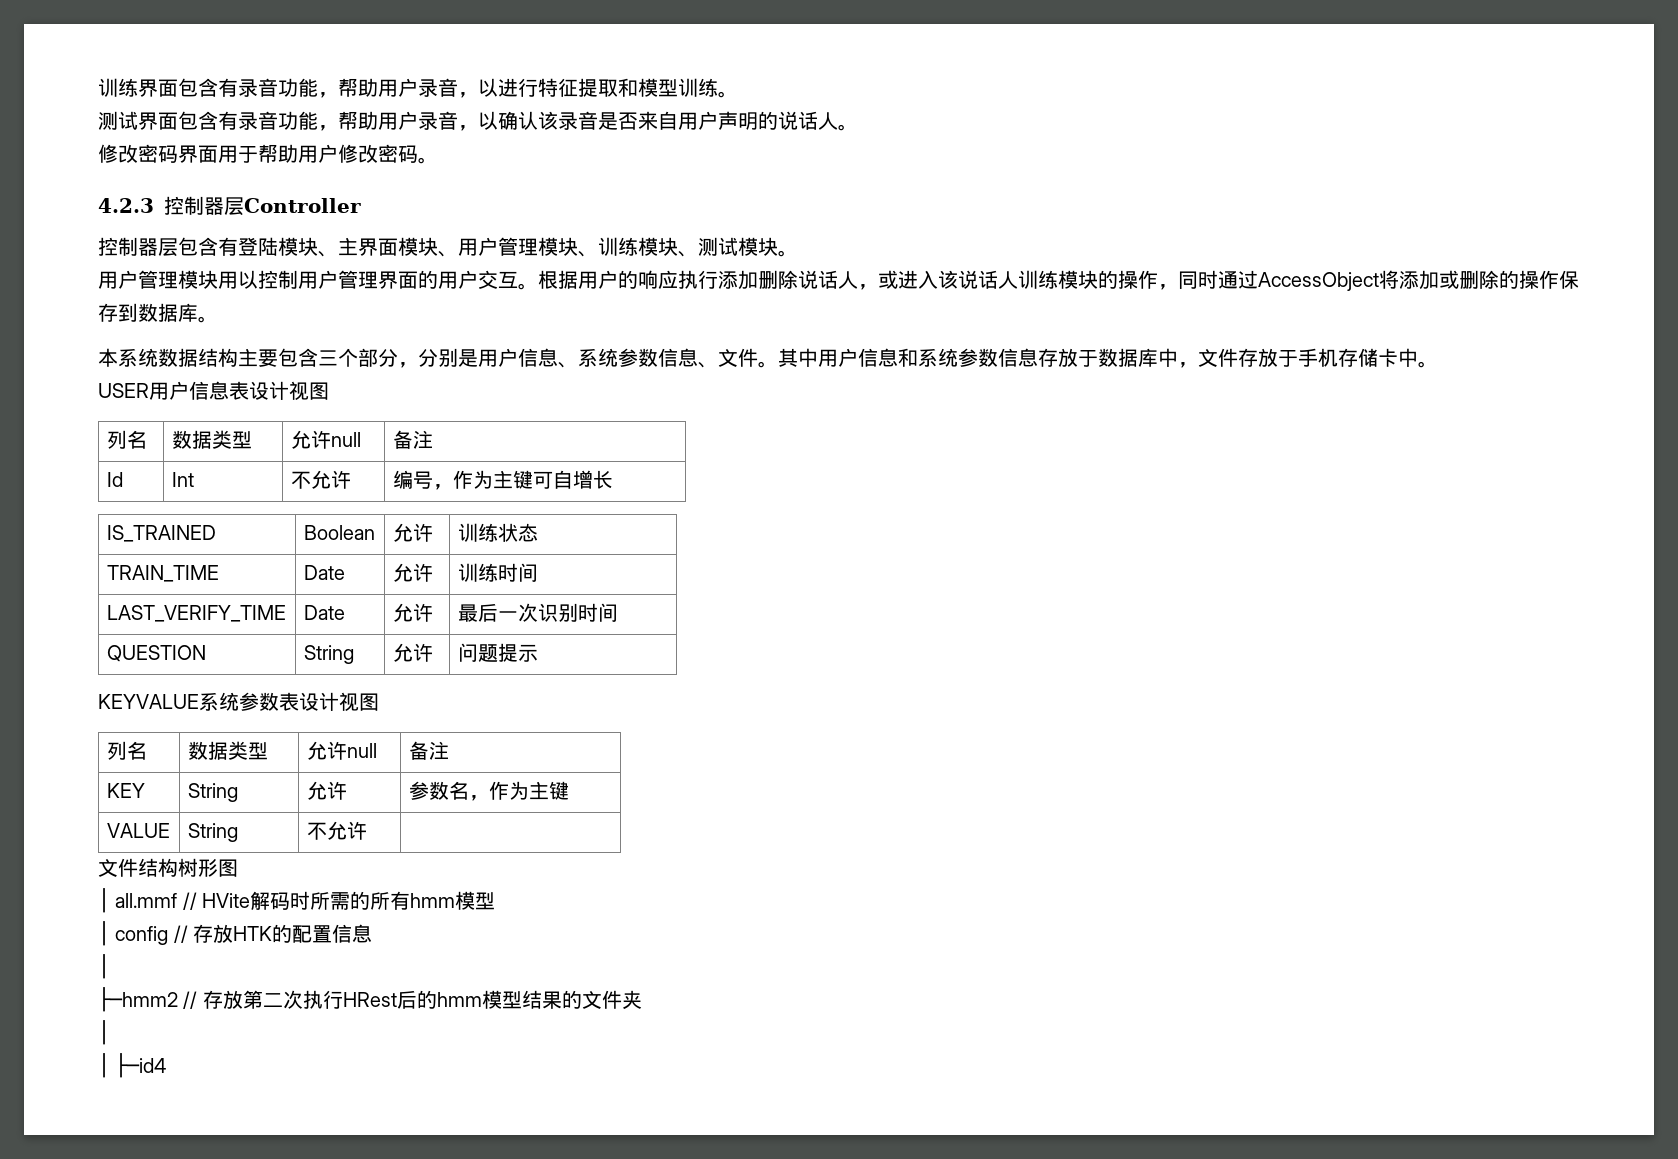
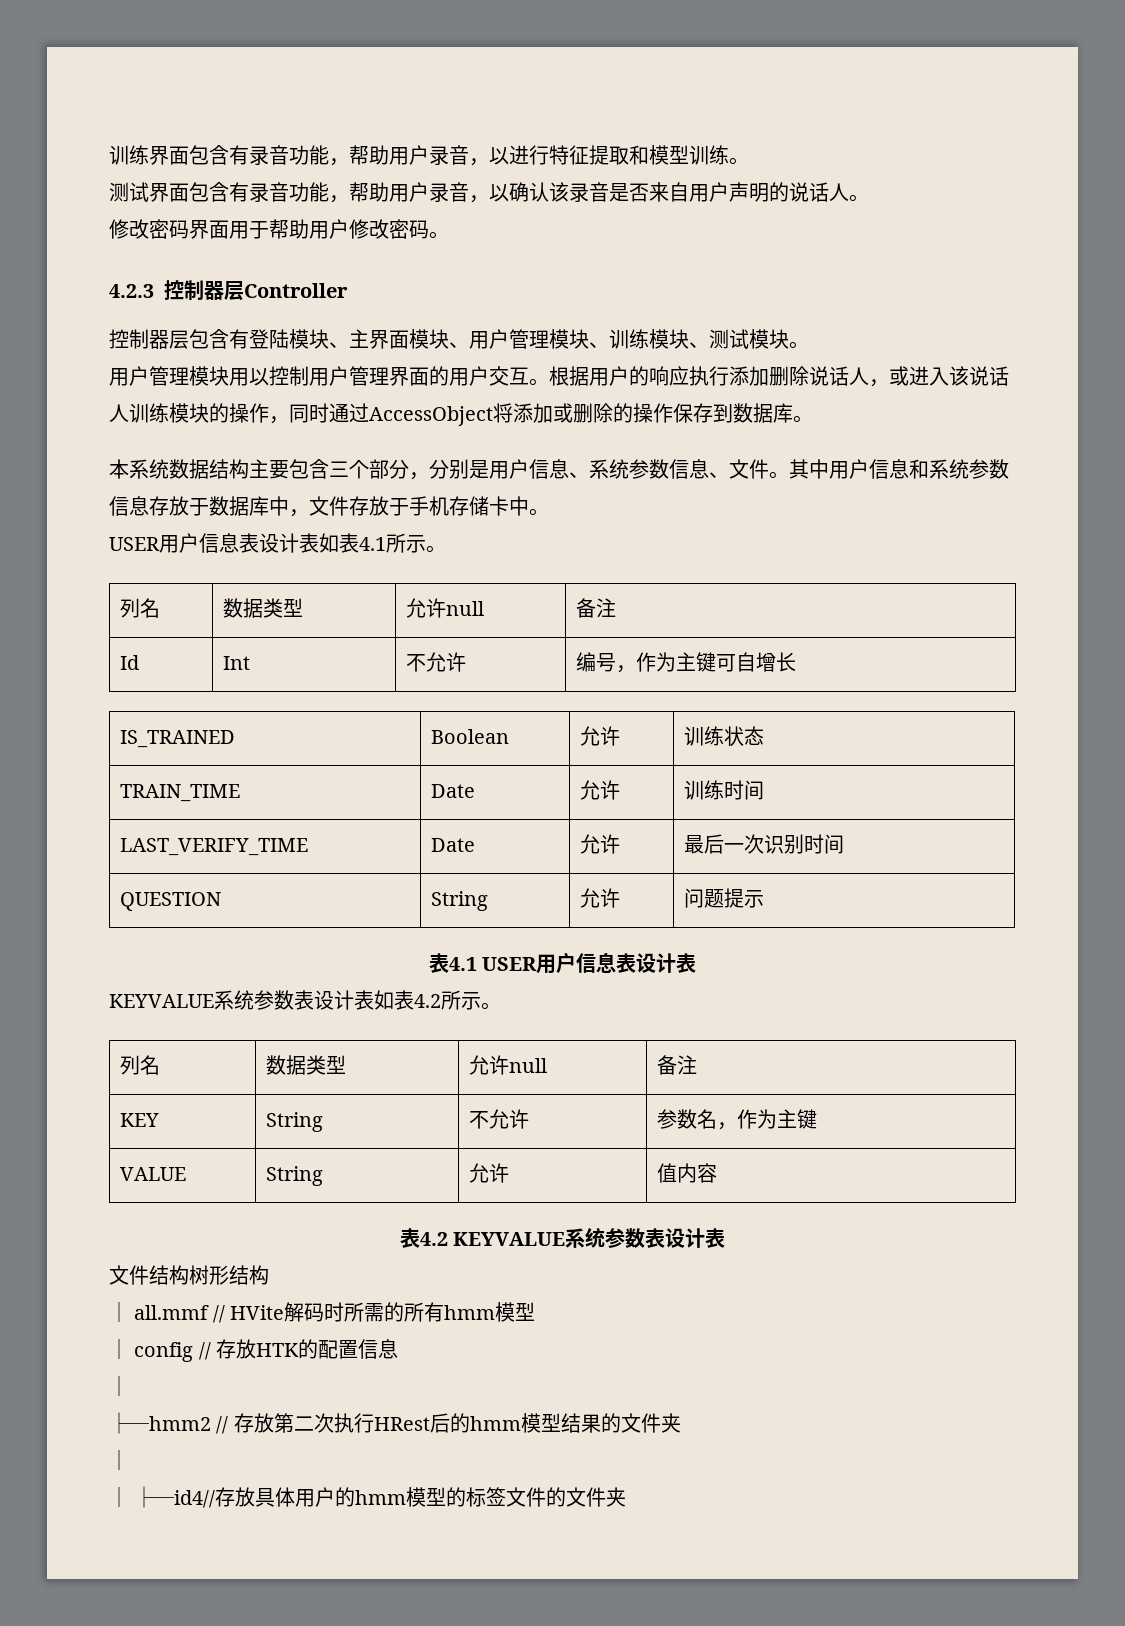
- USER用户信息表设计视图
+ USER用户信息表设计表如表4.1所示。
- KEYVALUE系统参数表设计视图
+ 表4.1 USER用户信息表设计表
+ KEYVALUE系统参数表设计表如表4.2所示。
- KEY | String | 允许 | 参数名，作为主键
+ KEY | String | 不允许 | 参数名，作为主键
- VALUE | String | 不允许 |
+ VALUE | String | 允许 | 值内容
+ 表4.2 KEYVALUE系统参数表设计表
- 文件结构树形图
+ 文件结构树形结构
- │ ├─id4
+ │ ├─id4//存放具体用户的hmm模型的标签文件的文件夹

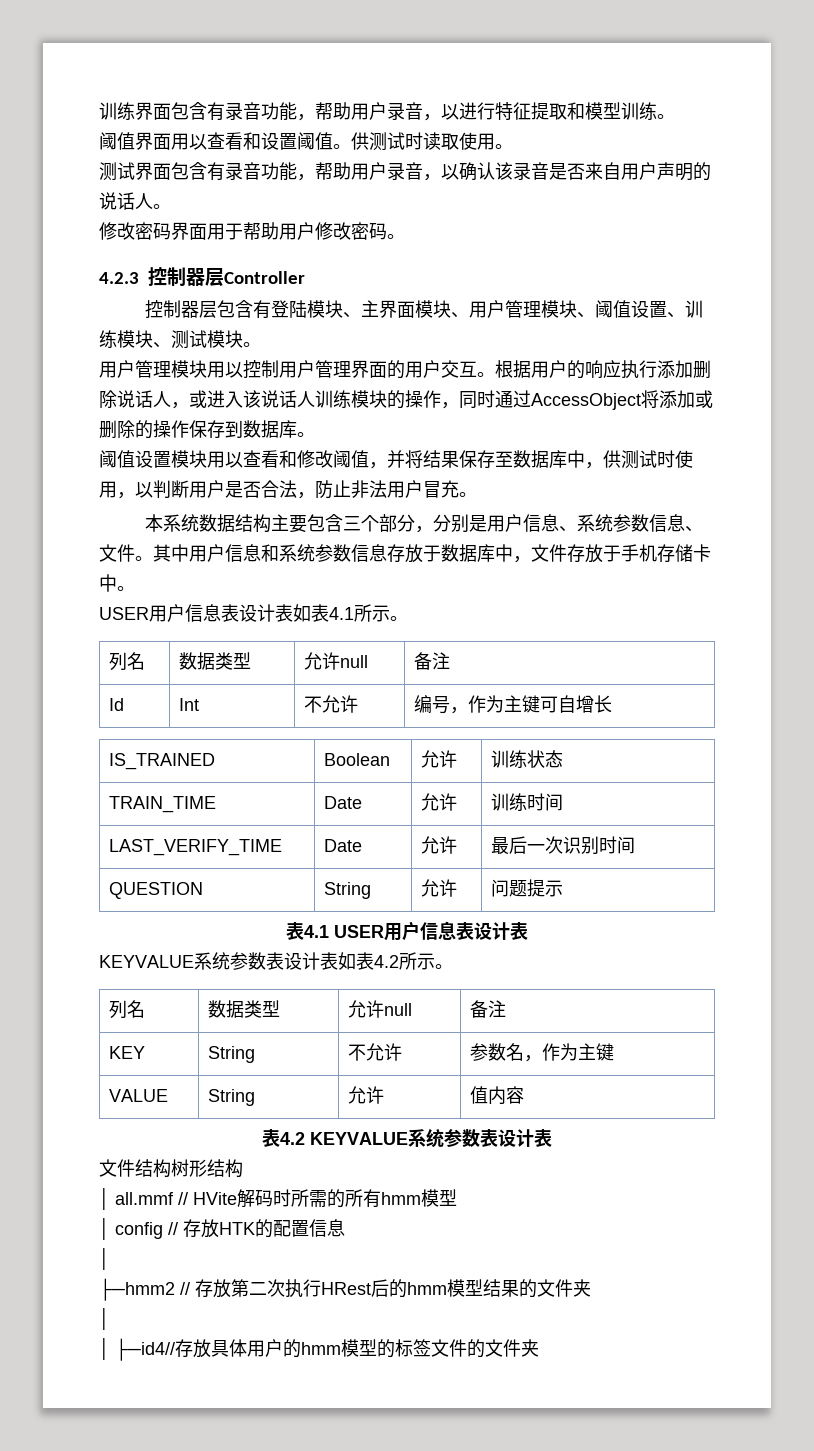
+ 阈值界面用以查看和设置阈值。供测试时读取使用。
- 控制器层包含有登陆模块、主界面模块、用户管理模块、训练模块、测试模块。
+ 控制器层包含有登陆模块、主界面模块、用户管理模块、阈值设置、训练模块、测试模块。
+ 阈值设置模块用以查看和修改阈值，并将结果保存至数据库中，供测试时使用，以判断用户是否合法，防止非法用户冒充。

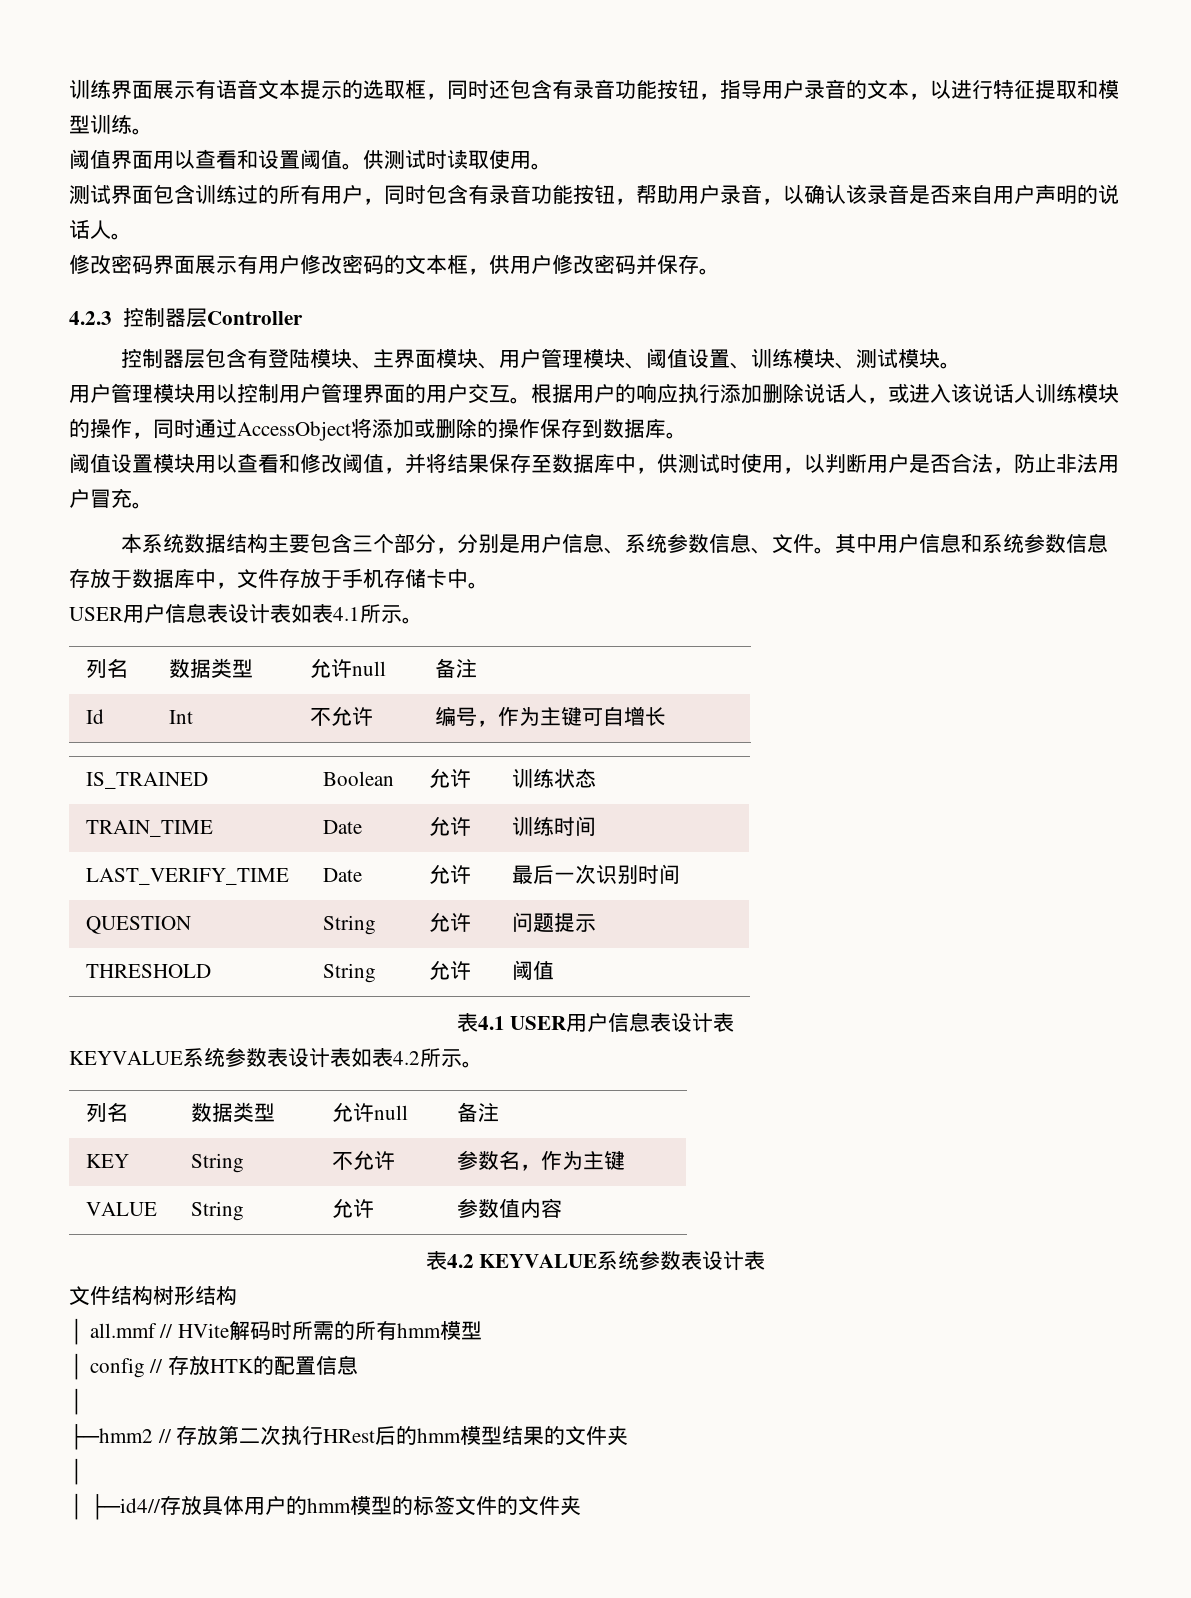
- 训练界面包含有录音功能，帮助用户录音，以进行特征提取和模型训练。
+ 训练界面展示有语音文本提示的选取框，同时还包含有录音功能按钮，指导用户录音的文本，以进行特征提取和模型训练。
- 测试界面包含有录音功能，帮助用户录音，以确认该录音是否来自用户声明的说话人。
+ 测试界面包含训练过的所有用户，同时包含有录音功能按钮，帮助用户录音，以确认该录音是否来自用户声明的说话人。
- 修改密码界面用于帮助用户修改密码。
+ 修改密码界面展示有用户修改密码的文本框，供用户修改密码并保存。
+ THRESHOLD | String | 允许 | 阈值
- VALUE | String | 允许 | 值内容
+ VALUE | String | 允许 | 参数值内容

